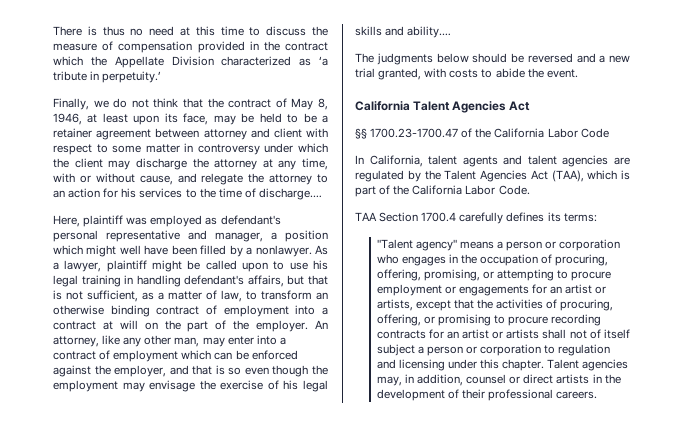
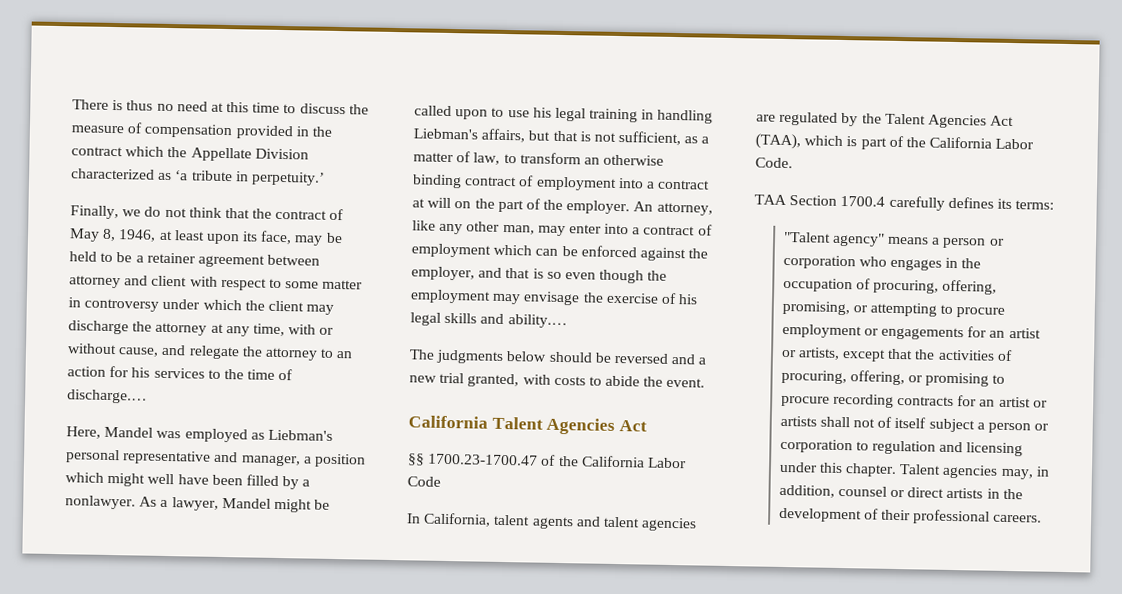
- Here, plaintiff was employed as defendant's personal representative and manager, a position which might well have been filled by a nonlawyer.
+ Here, Mandel was employed as Liebman's personal representative and manager, a position which might well have been filled by a nonlawyer.
- As a lawyer, plaintiff might be called upon to use his legal training in handling defendant's affairs, but that is not sufficient, as a matter of law, to transform an otherwise binding contract of employment into a contract at will on the part of the employer.
+ As a lawyer, Mandel might be called upon to use his legal training in handling Liebman's affairs, but that is not sufficient, as a matter of law, to transform an otherwise binding contract of employment into a contract at will on the part of the employer.

